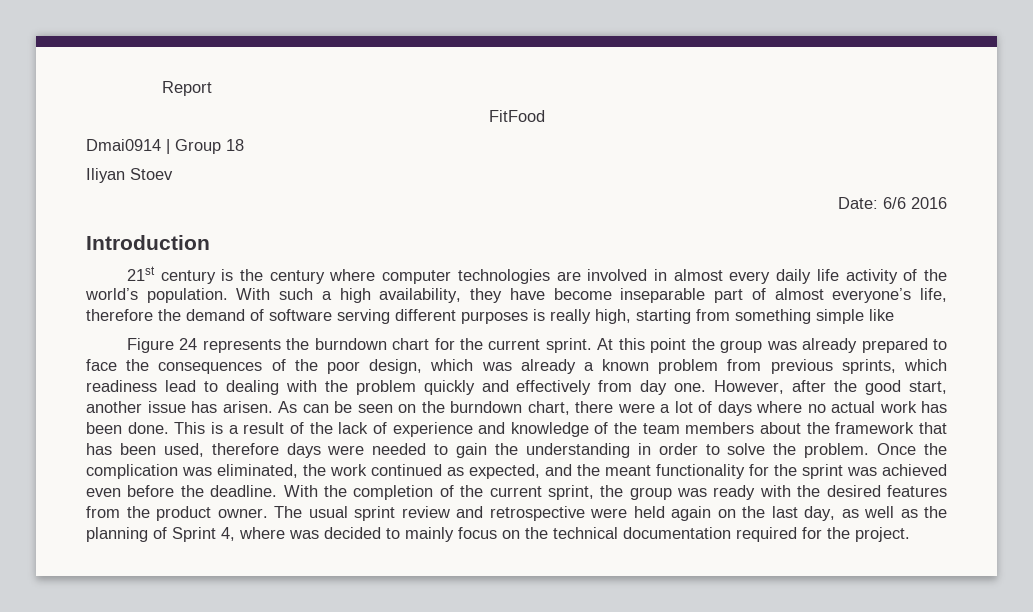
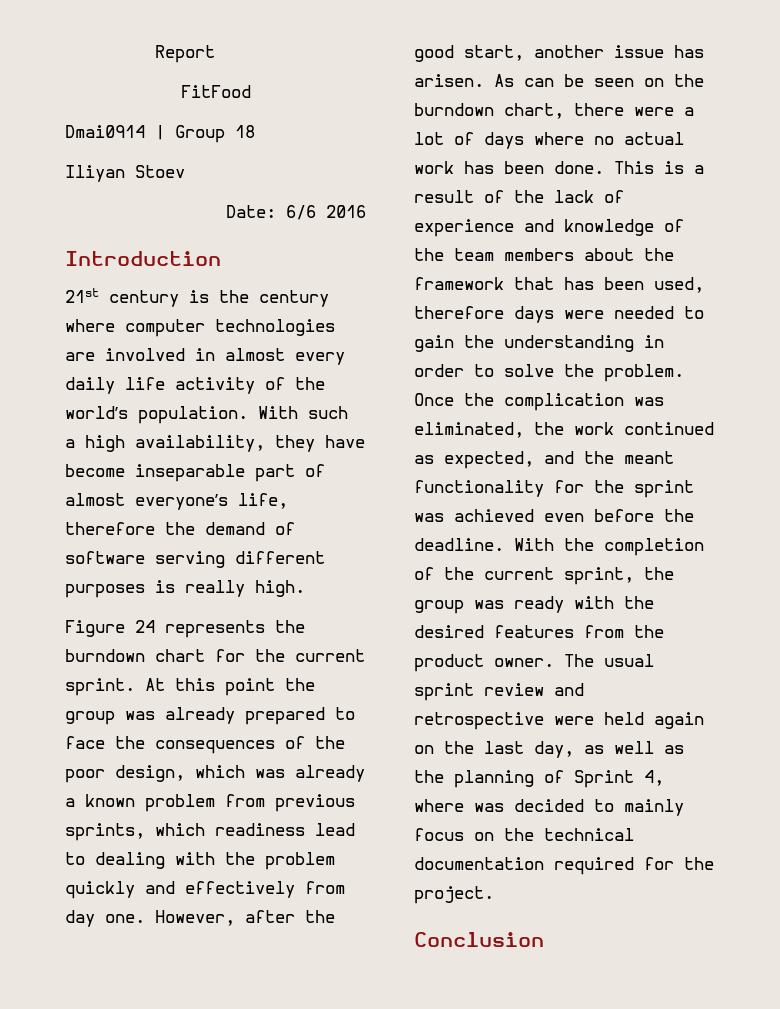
- With such a high availability, they have become inseparable part of almost everyone’s life, therefore the demand of software serving different purposes is really high, starting from something simple like
+ With such a high availability, they have become inseparable part of almost everyone’s life, therefore the demand of software serving different purposes is really high.
+ Conclusion

